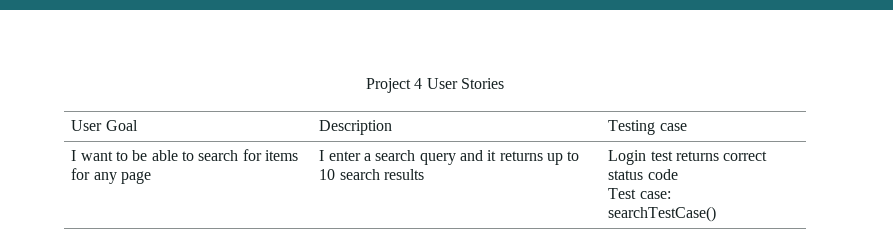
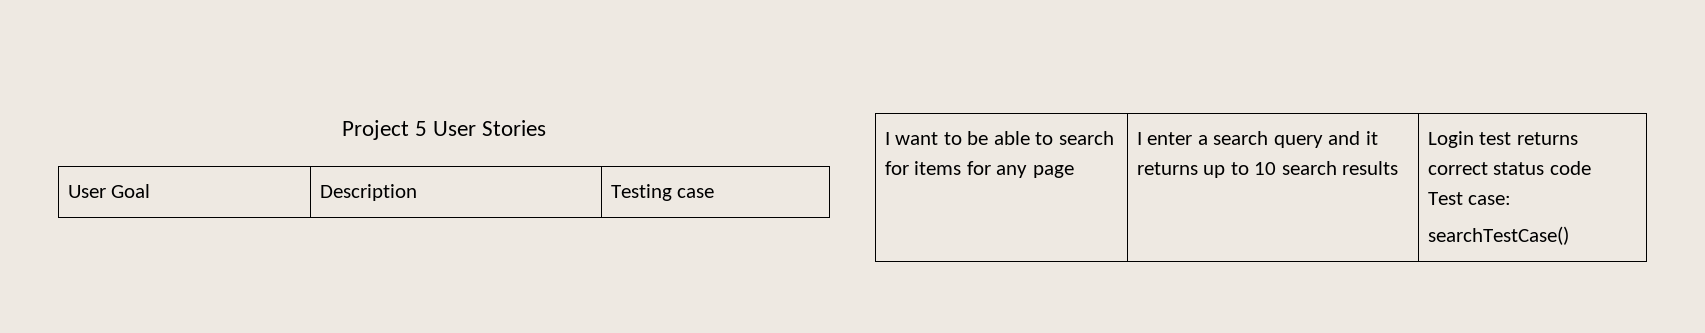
- Project 4 User Stories
+ Project 5 User Stories

